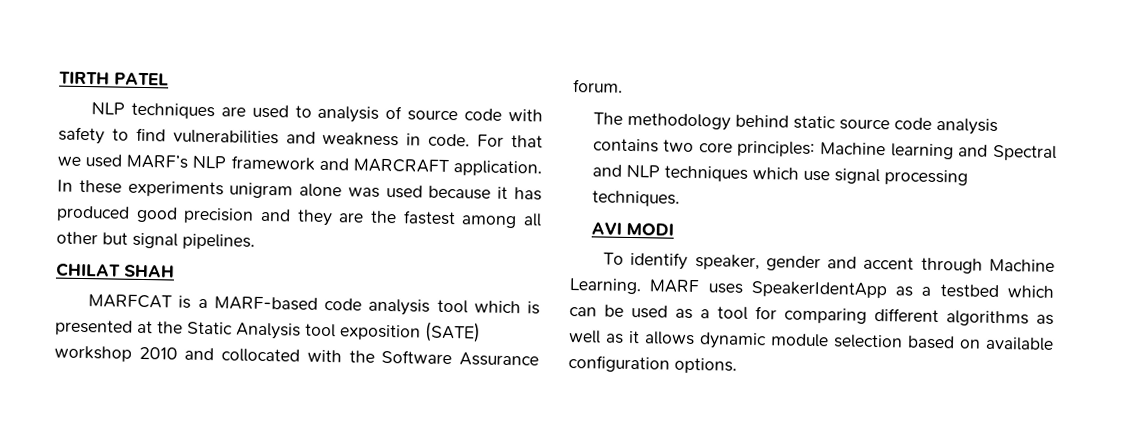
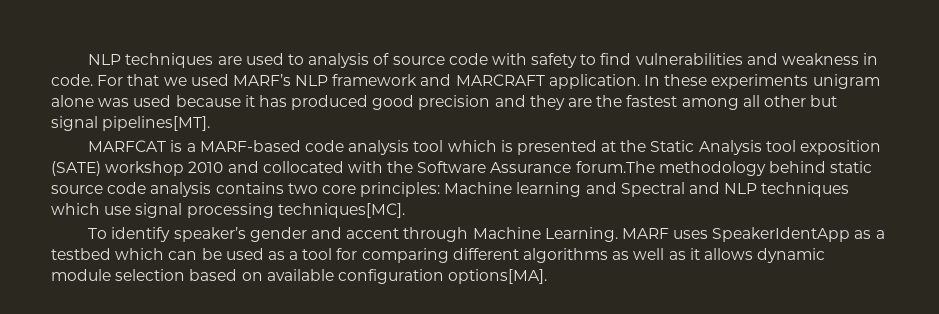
- TIRTH PATEL
- In these experiments unigram alone was used because it has produced good precision and they are the fastest among all other but signal pipelines.
- CHILAT SHAH
+ In these experiments unigram alone was used because it has produced good precision and they are the fastest among all other but signal pipelines[MT].
- MARFCAT is a MARF-based code analysis tool which is presented at the Static Analysis tool exposition (SATE) workshop 2010 and collocated with the Software Assurance forum.
- The methodology behind static source code analysis contains two core principles: Machine learning and Spectral and NLP techniques which use signal processing techniques.
- AVI MODI
+ MARFCAT is a MARF-based code analysis tool which is presented at the Static Analysis tool exposition (SATE) workshop 2010 and collocated with the Software Assurance forum.The methodology behind static source code analysis contains two core principles: Machine learning and Spectral and NLP techniques which use signal processing techniques[MC].
- To identify speaker, gender and accent through Machine Learning.
+ To identify speaker’s gender and accent through Machine Learning.
- MARF uses SpeakerIdentApp as a testbed which can be used as a tool for comparing different algorithms as well as it allows dynamic module selection based on available configuration options.
+ MARF uses SpeakerIdentApp as a testbed which can be used as a tool for comparing different algorithms as well as it allows dynamic module selection based on available configuration options[MA].

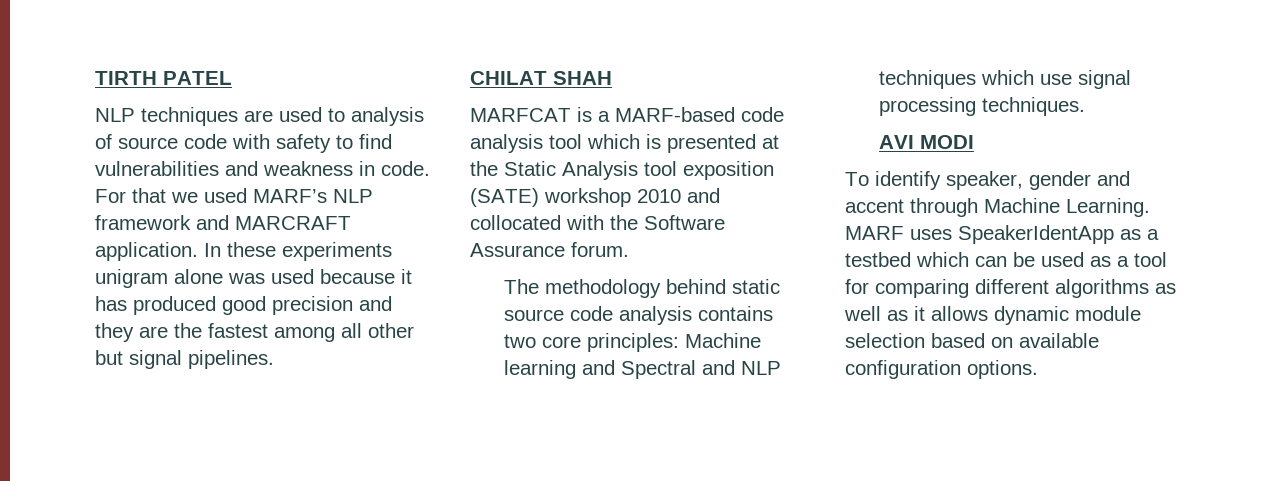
+ TIRTH PATEL
- In these experiments unigram alone was used because it has produced good precision and they are the fastest among all other but signal pipelines[MT].
+ In these experiments unigram alone was used because it has produced good precision and they are the fastest among all other but signal pipelines.
+ CHILAT SHAH
- MARFCAT is a MARF-based code analysis tool which is presented at the Static Analysis tool exposition (SATE) workshop 2010 and collocated with the Software Assurance forum.The methodology behind static source code analysis contains two core principles: Machine learning and Spectral and NLP techniques which use signal processing techniques[MC].
+ MARFCAT is a MARF-based code analysis tool which is presented at the Static Analysis tool exposition (SATE) workshop 2010 and collocated with the Software Assurance forum.
+ The methodology behind static source code analysis contains two core principles: Machine learning and Spectral and NLP techniques which use signal processing techniques.
+ AVI MODI
- To identify speaker’s gender and accent through Machine Learning.
+ To identify speaker, gender and accent through Machine Learning.
- MARF uses SpeakerIdentApp as a testbed which can be used as a tool for comparing different algorithms as well as it allows dynamic module selection based on available configuration options[MA].
+ MARF uses SpeakerIdentApp as a testbed which can be used as a tool for comparing different algorithms as well as it allows dynamic module selection based on available configuration options.

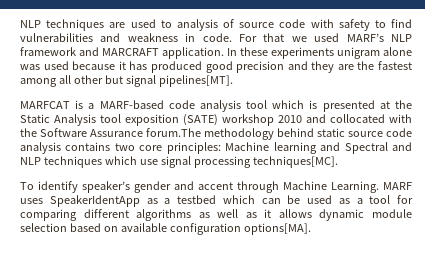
- TIRTH PATEL
- In these experiments unigram alone was used because it has produced good precision and they are the fastest among all other but signal pipelines.
- CHILAT SHAH
+ In these experiments unigram alone was used because it has produced good precision and they are the fastest among all other but signal pipelines[MT].
- MARFCAT is a MARF-based code analysis tool which is presented at the Static Analysis tool exposition (SATE) workshop 2010 and collocated with the Software Assurance forum.
- The methodology behind static source code analysis contains two core principles: Machine learning and Spectral and NLP techniques which use signal processing techniques.
- AVI MODI
+ MARFCAT is a MARF-based code analysis tool which is presented at the Static Analysis tool exposition (SATE) workshop 2010 and collocated with the Software Assurance forum.The methodology behind static source code analysis contains two core principles: Machine learning and Spectral and NLP techniques which use signal processing techniques[MC].
- To identify speaker, gender and accent through Machine Learning.
+ To identify speaker’s gender and accent through Machine Learning.
- MARF uses SpeakerIdentApp as a testbed which can be used as a tool for comparing different algorithms as well as it allows dynamic module selection based on available configuration options.
+ MARF uses SpeakerIdentApp as a testbed which can be used as a tool for comparing different algorithms as well as it allows dynamic module selection based on available configuration options[MA].

